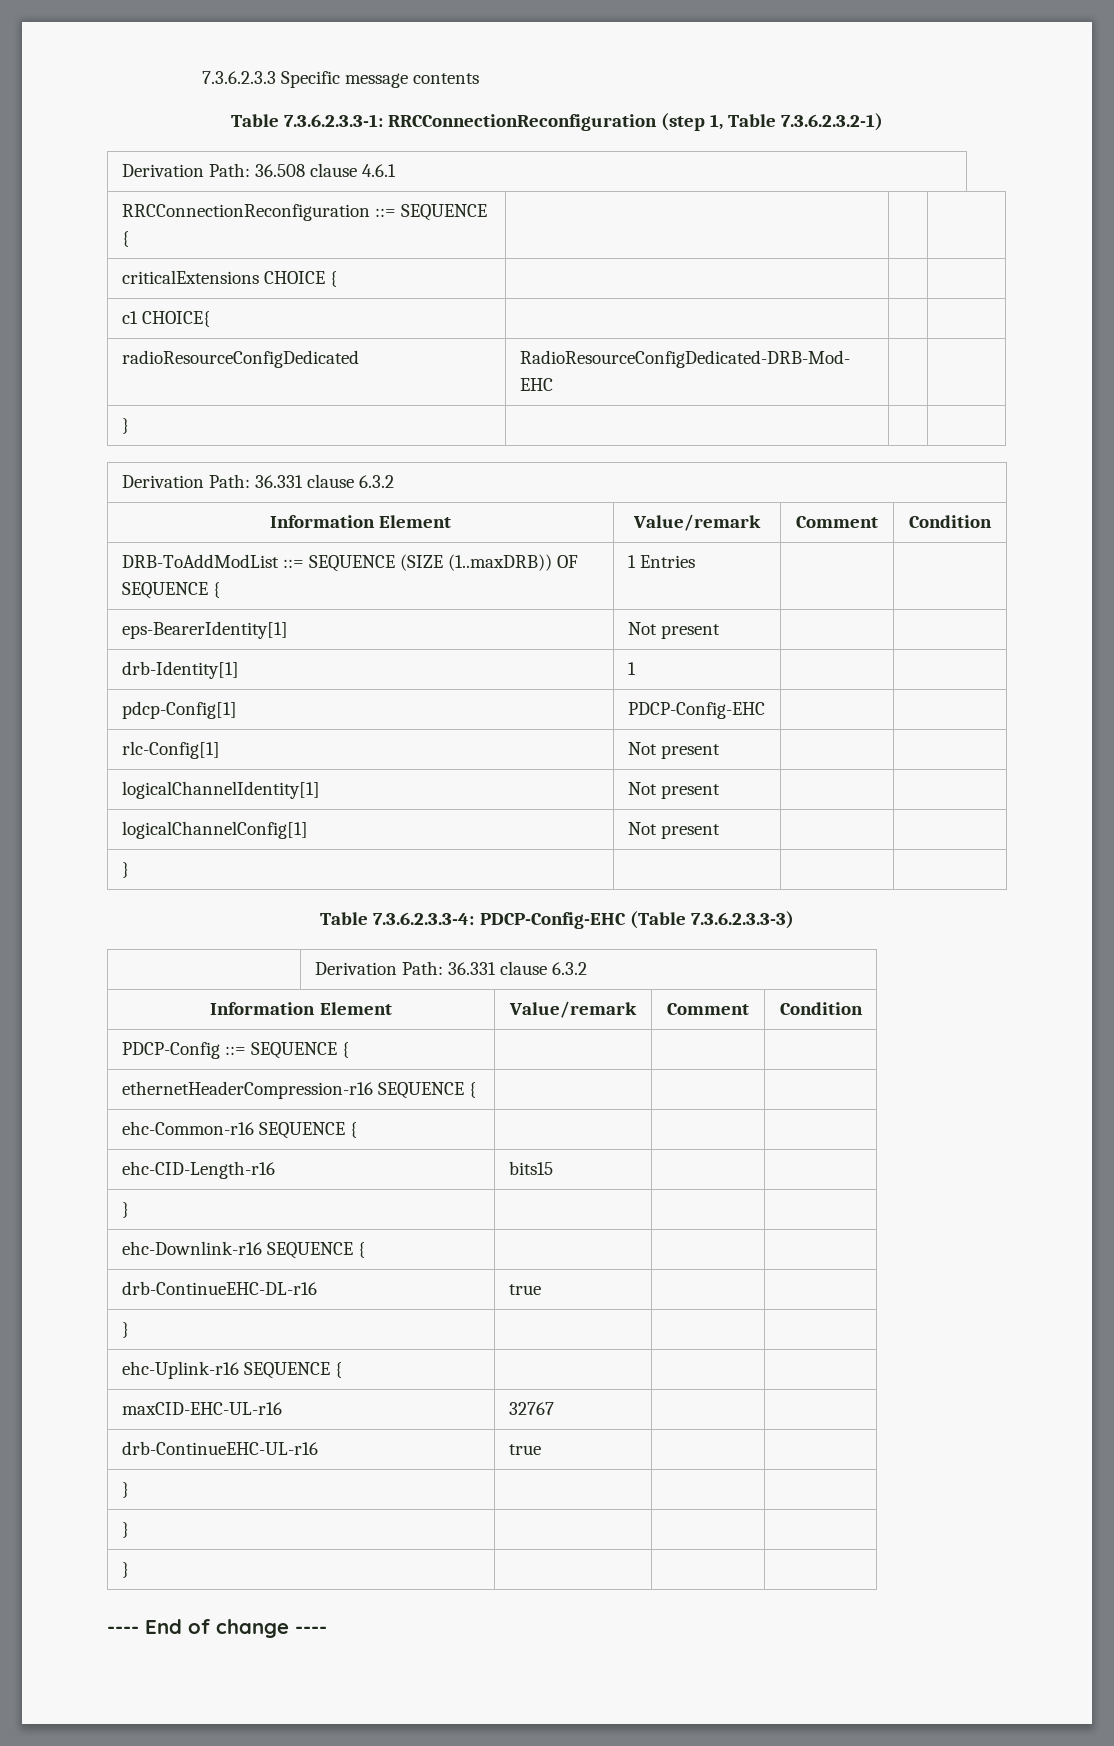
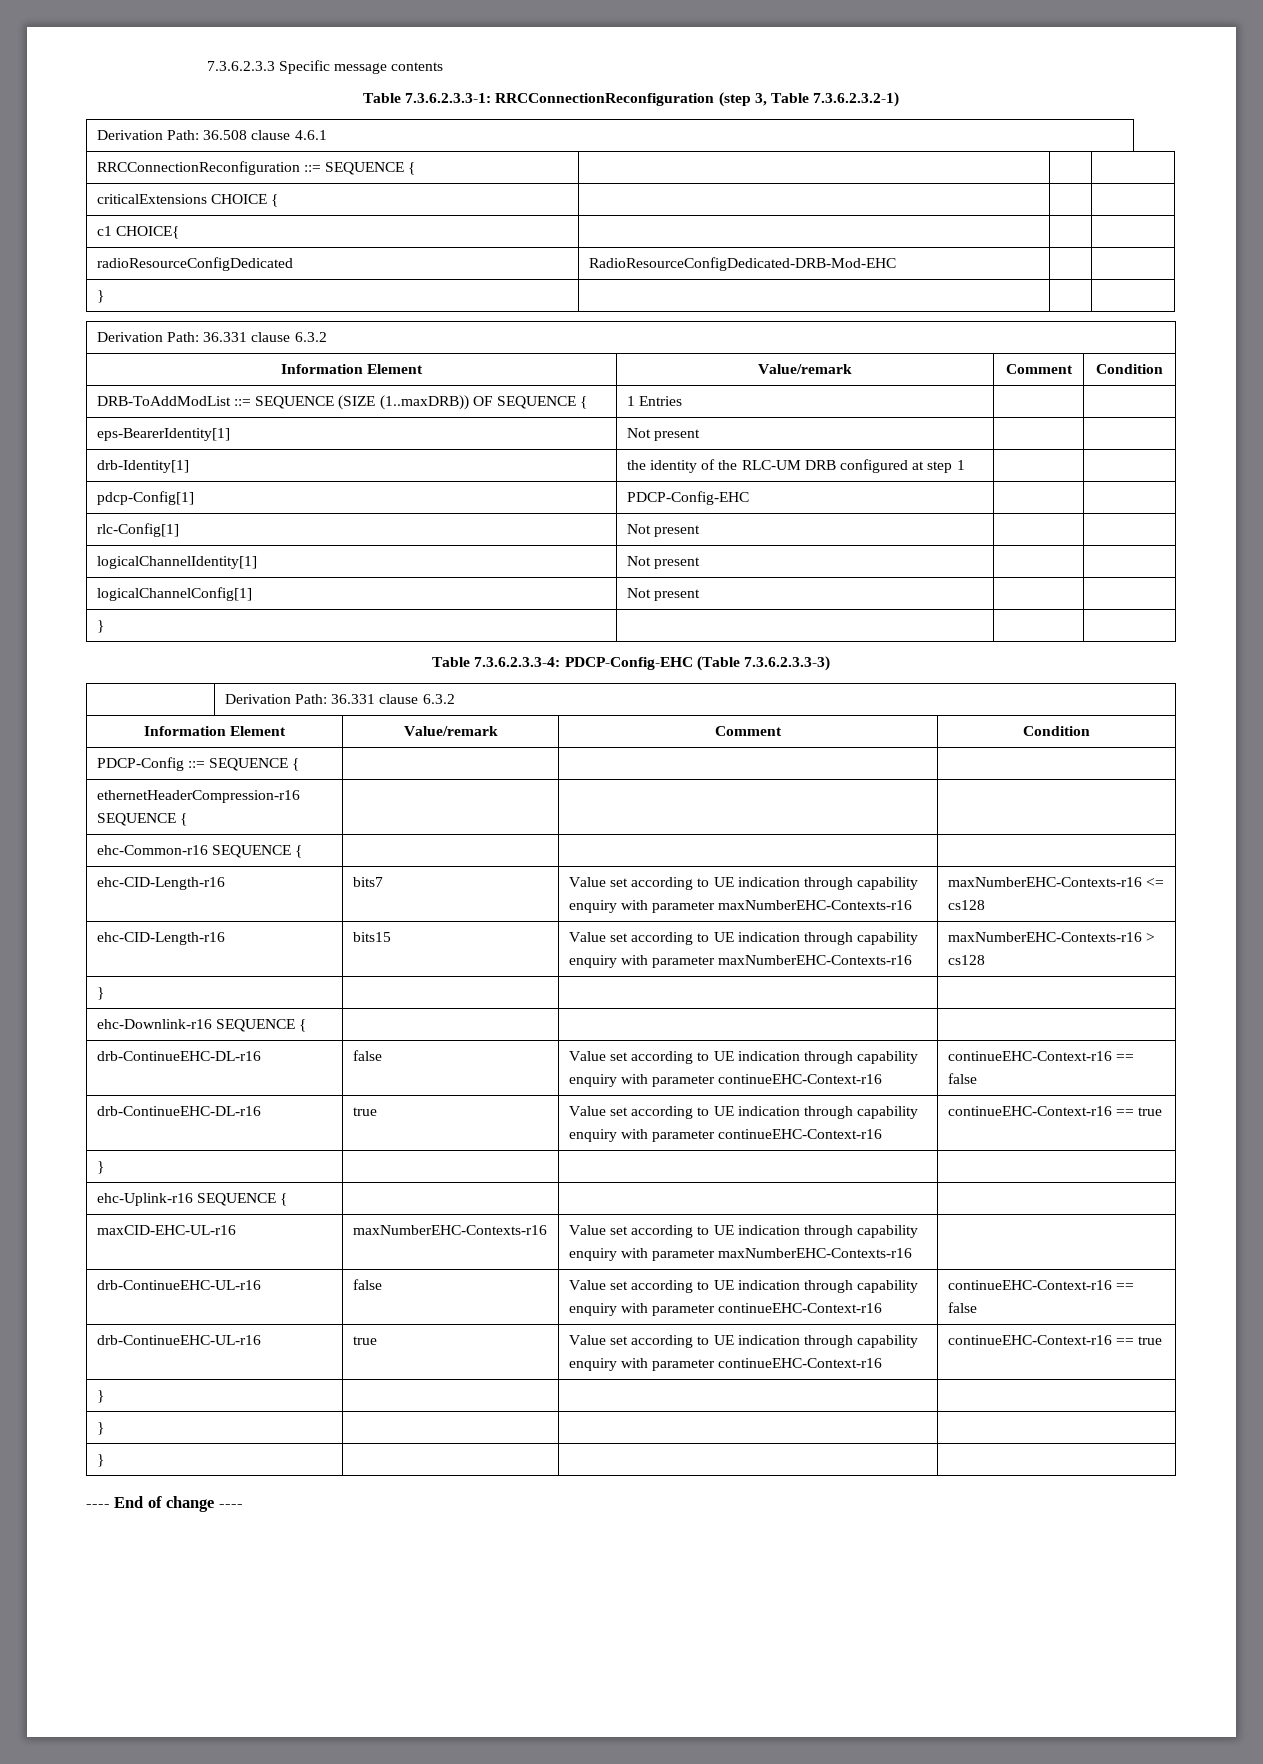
- Table 7.3.6.2.3.3-1: RRCConnectionReconfiguration (step 1, Table 7.3.6.2.3.2-1)
+ Table 7.3.6.2.3.3-1: RRCConnectionReconfiguration (step 3, Table 7.3.6.2.3.2-1)
- drb-Identity[1] | 1 | |
+ drb-Identity[1] | the identity of the RLC-UM DRB configured at step 1 | |
- ehc-CID-Length-r16 | bits15 | |
+ ehc-CID-Length-r16 | bits7 | Value set according to UE indication through capability enquiry with parameter maxNumberEHC-Contexts-r16 | maxNumberEHC-Contexts-r16 <= cs128
+ ehc-CID-Length-r16 | bits15 | Value set according to UE indication through capability enquiry with parameter maxNumberEHC-Contexts-r16 | maxNumberEHC-Contexts-r16 > cs128
  } | | |
  ehc-Downlink-r16 SEQUENCE { | | |
- drb-ContinueEHC-DL-r16 | true | |
+ drb-ContinueEHC-DL-r16 | false | Value set according to UE indication through capability enquiry with parameter continueEHC-Context-r16 | continueEHC-Context-r16 == false
+ drb-ContinueEHC-DL-r16 | true | Value set according to UE indication through capability enquiry with parameter continueEHC-Context-r16 | continueEHC-Context-r16 == true
- maxCID-EHC-UL-r16 | 32767 | |
- drb-ContinueEHC-UL-r16 | true | |
+ maxCID-EHC-UL-r16 | maxNumberEHC-Contexts-r16 | Value set according to UE indication through capability enquiry with parameter maxNumberEHC-Contexts-r16 |
+ drb-ContinueEHC-UL-r16 | false | Value set according to UE indication through capability enquiry with parameter continueEHC-Context-r16 | continueEHC-Context-r16 == false
+ drb-ContinueEHC-UL-r16 | true | Value set according to UE indication through capability enquiry with parameter continueEHC-Context-r16 | continueEHC-Context-r16 == true

